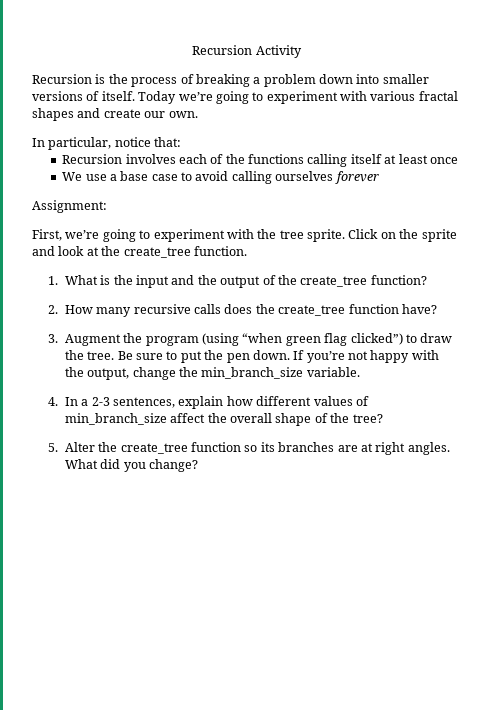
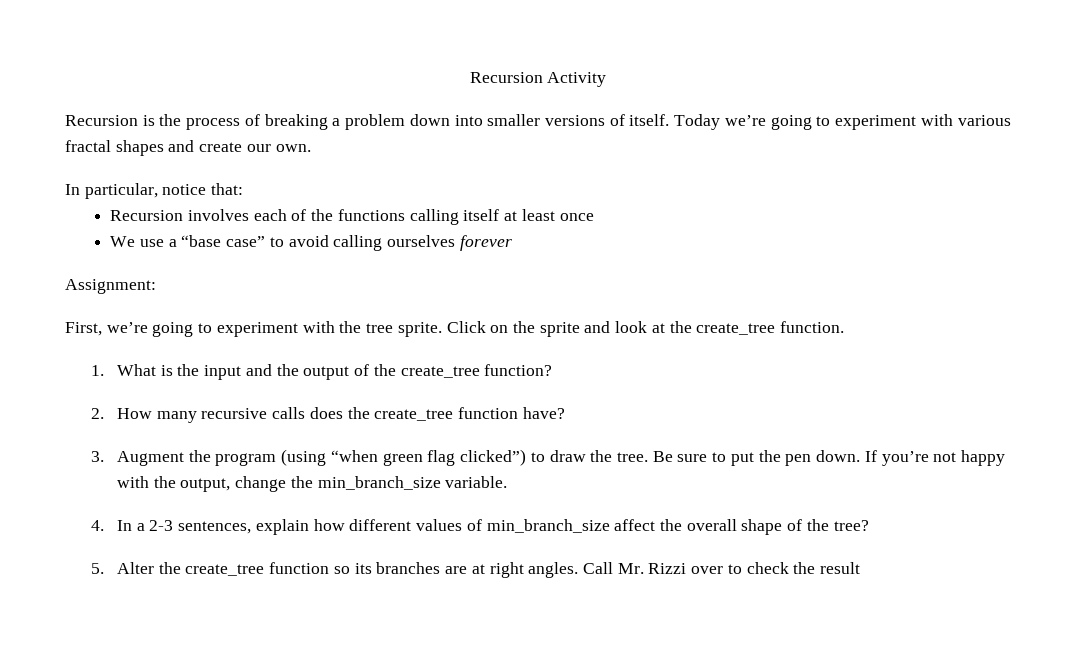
- We use a base case to avoid calling ourselves forever
+ We use a “base case” to avoid calling ourselves forever
- What did you change?
+ Call Mr. Rizzi over to check the result

